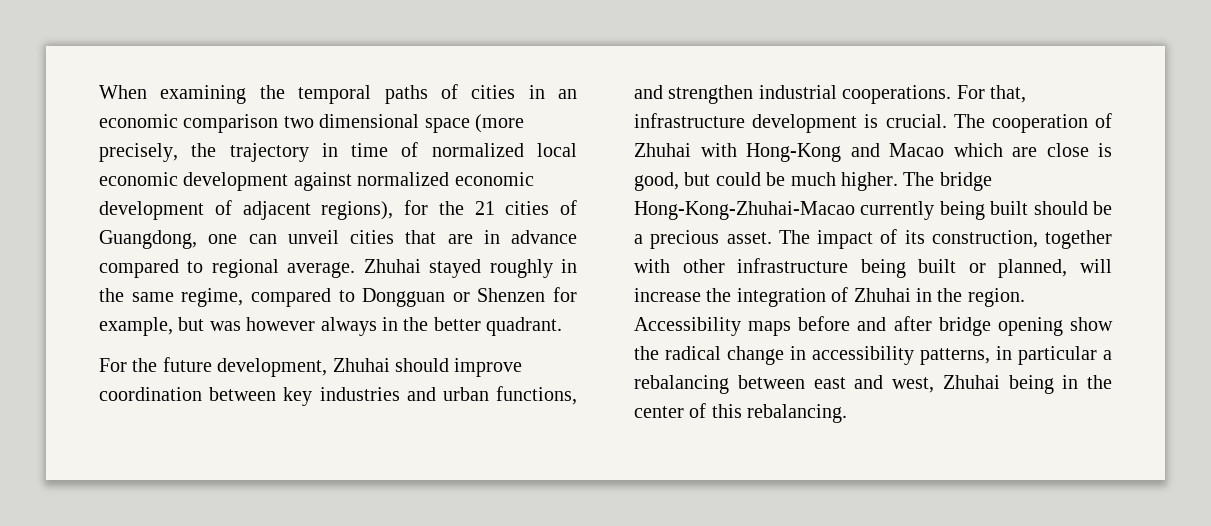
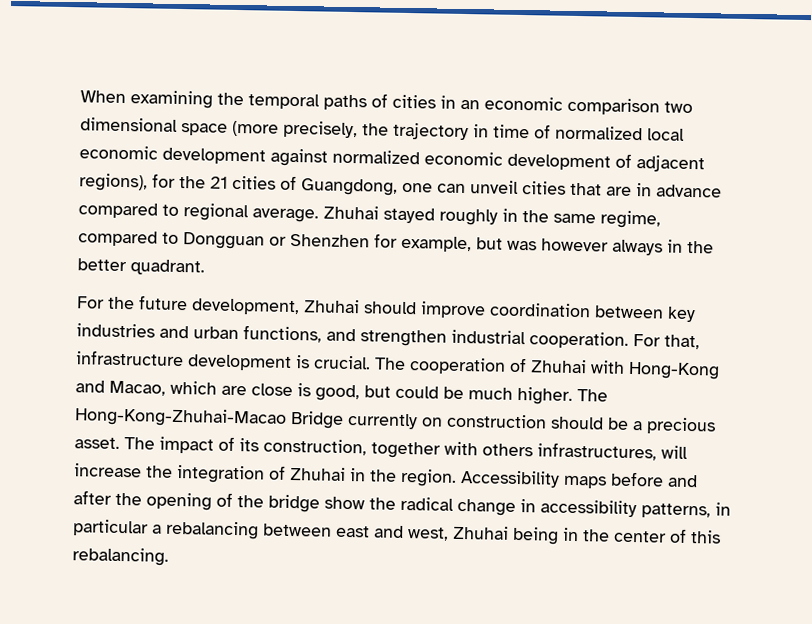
- Zhuhai stayed roughly in the same regime, compared to Dongguan or Shenzen for example, but was however always in the better quadrant.
+ Zhuhai stayed roughly in the same regime, compared to Dongguan or Shenzhen for example, but was however always in the better quadrant.
- For the future development, Zhuhai should improve coordination between key industries and urban functions, and strengthen industrial cooperations.
+ For the future development, Zhuhai should improve coordination between key industries and urban functions, and strengthen industrial cooperation.
- The cooperation of Zhuhai with Hong-Kong and Macao which are close is good, but could be much higher.
+ The cooperation of Zhuhai with Hong-Kong and Macao, which are close is good, but could be much higher.
- The bridge Hong-Kong-Zhuhai-Macao currently being built should be a precious asset.
+ The Hong-Kong-Zhuhai-Macao Bridge currently on construction should be a precious asset.
- The impact of its construction, together with other infrastructure being built or planned, will increase the integration of Zhuhai in the region.
+ The impact of its construction, together with others infrastructures, will increase the integration of Zhuhai in the region.
- Accessibility maps before and after bridge opening show the radical change in accessibility patterns, in particular a rebalancing between east and west, Zhuhai being in the center of this rebalancing.
+ Accessibility maps before and after the opening of the bridge show the radical change in accessibility patterns, in particular a rebalancing between east and west, Zhuhai being in the center of this rebalancing.

